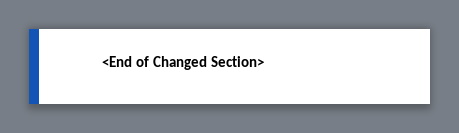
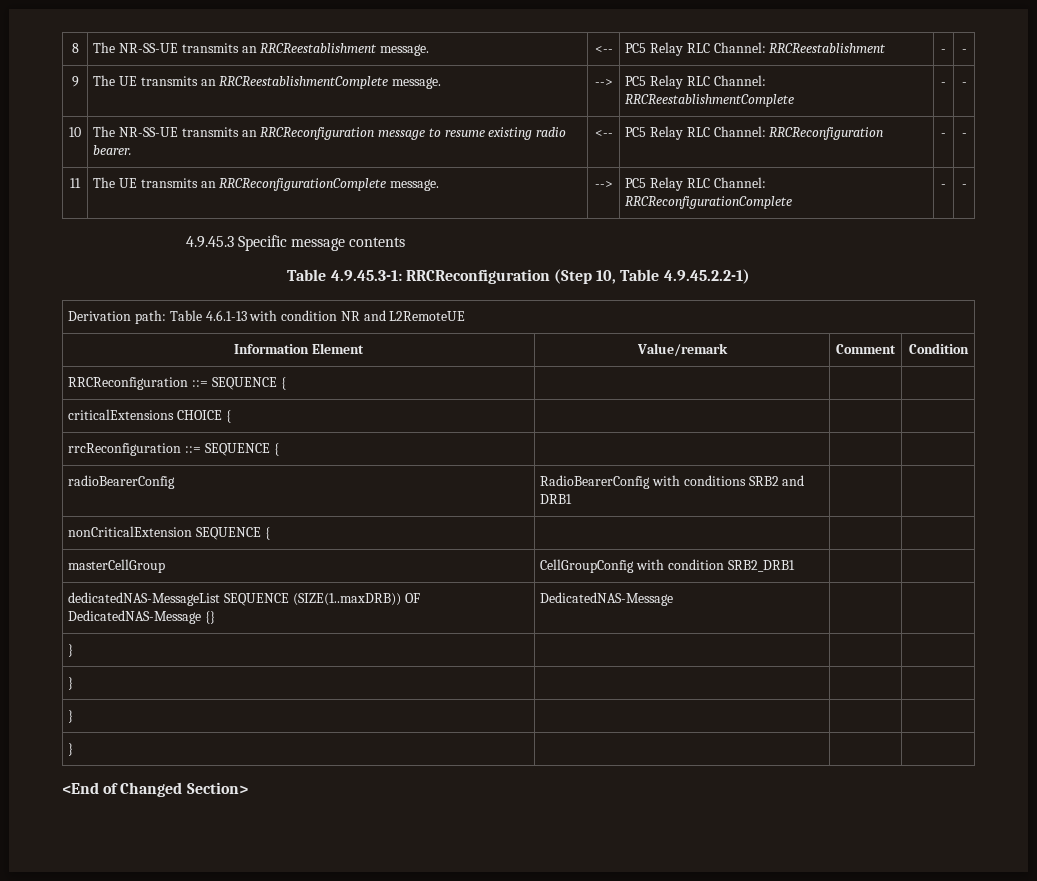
+ 8 | The NR-SS-UE transmits an RRCReestablishment message. | <-- | PC5 Relay RLC Channel: RRCReestablishment | - | -
+ 9 | The UE transmits an RRCReestablishmentComplete message. | --> | PC5 Relay RLC Channel: RRCReestablishmentComplete | - | -
+ 10 | The NR-SS-UE transmits an RRCReconfiguration message to resume existing radio bearer. | <-- | PC5 Relay RLC Channel: RRCReconfiguration | - | -
+ 11 | The UE transmits an RRCReconfigurationComplete message. | --> | PC5 Relay RLC Channel: RRCReconfigurationComplete | - | -
+ 4.9.45.3 Specific message contents
+ Table 4.9.45.3-1: RRCReconfiguration (Step 10, Table 4.9.45.2.2-1)
+ Derivation path: Table 4.6.1-13 with condition NR and L2RemoteUE
+ Information Element | Value/remark | Comment | Condition
+ RRCReconfiguration ::= SEQUENCE { | | |
+ criticalExtensions CHOICE { | | |
+ rrcReconfiguration ::= SEQUENCE { | | |
+ radioBearerConfig | RadioBearerConfig with conditions SRB2 and DRB1 | |
+ nonCriticalExtension SEQUENCE { | | |
+ masterCellGroup | CellGroupConfig with condition SRB2_DRB1 | |
+ dedicatedNAS-MessageList SEQUENCE (SIZE(1..maxDRB)) OF DedicatedNAS-Message {} | DedicatedNAS-Message | |
+ } | | |
+ } | | |
+ } | | |
+ } | | |

